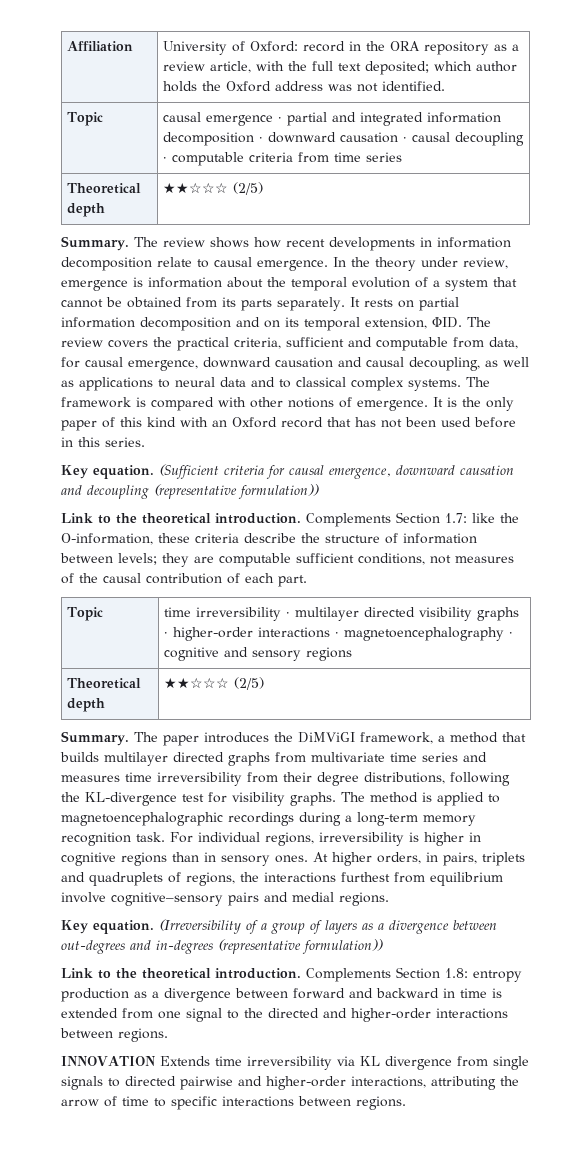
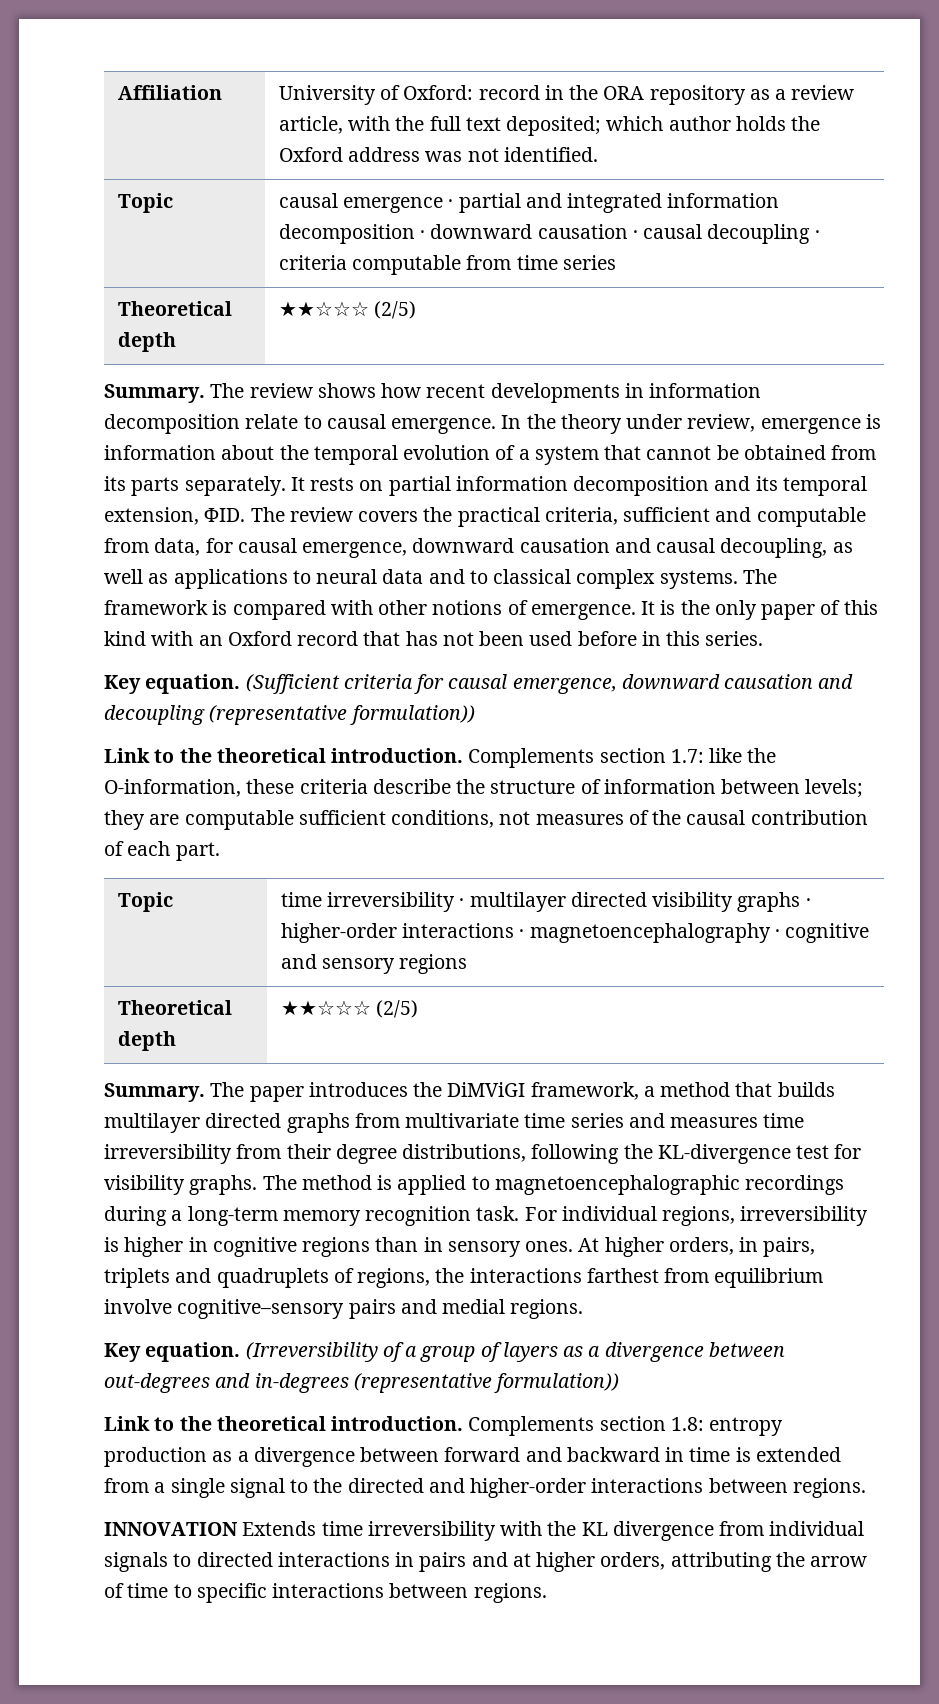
- Topic | causal emergence · partial and integrated information decomposition · downward causation · causal decoupling · computable criteria from time series
+ Topic | causal emergence · partial and integrated information decomposition · downward causation · causal decoupling · criteria computable from time series
- It rests on partial information decomposition and on its temporal extension, ΦID. The review covers the practical criteria, sufficient and computable from data, for causal emergence, downward causation and causal decoupling, as well as applications to neural data and to classical complex systems.
+ It rests on partial information decomposition and its temporal extension, ΦID. The review covers the practical criteria, sufficient and computable from data, for causal emergence, downward causation and causal decoupling, as well as applications to neural data and to classical complex systems.
- Complements Section 1.7: like the O-information, these criteria describe the structure of information between levels; they are computable sufficient conditions, not measures of the causal contribution of each part.
+ Complements section 1.7: like the O-information, these criteria describe the structure of information between levels; they are computable sufficient conditions, not measures of the causal contribution of each part.
- At higher orders, in pairs, triplets and quadruplets of regions, the interactions furthest from equilibrium involve cognitive–sensory pairs and medial regions.
+ At higher orders, in pairs, triplets and quadruplets of regions, the interactions farthest from equilibrium involve cognitive–sensory pairs and medial regions.
- Complements Section 1.8: entropy production as a divergence between forward and backward in time is extended from one signal to the directed and higher-order interactions between regions.
+ Complements section 1.8: entropy production as a divergence between forward and backward in time is extended from a single signal to the directed and higher-order interactions between regions.
- INNOVATION Extends time irreversibility via KL divergence from single signals to directed pairwise and higher-order interactions, attributing the arrow of time to specific interactions between regions.
+ INNOVATION Extends time irreversibility with the KL divergence from individual signals to directed interactions in pairs and at higher orders, attributing the arrow of time to specific interactions between regions.

